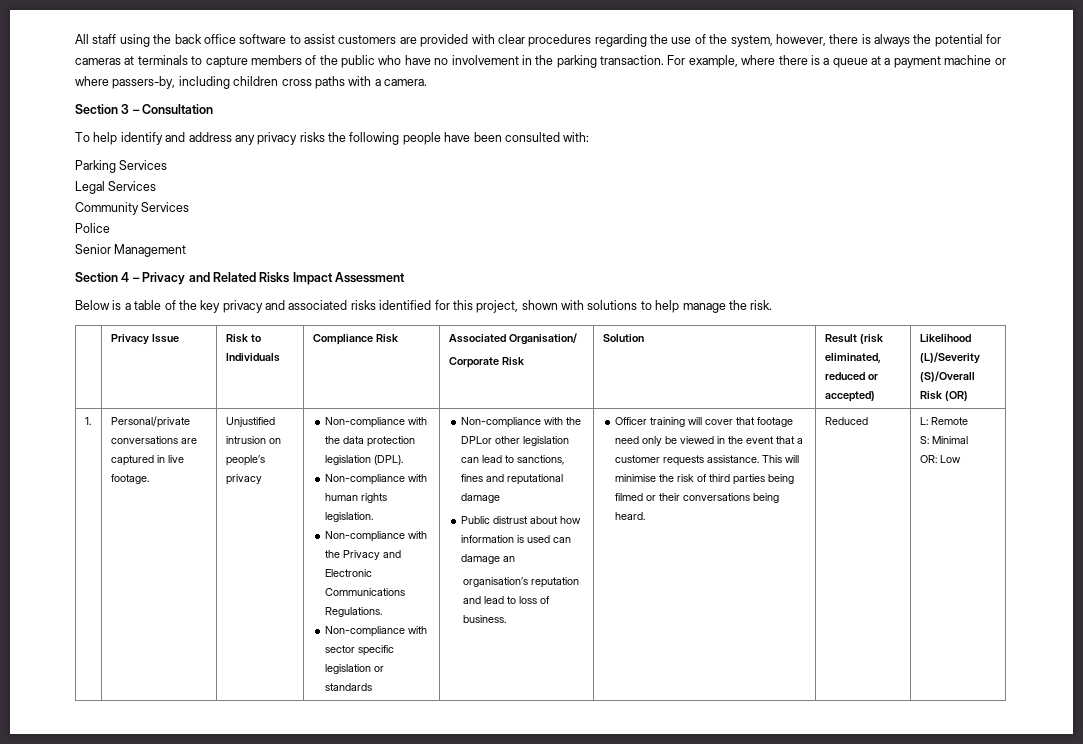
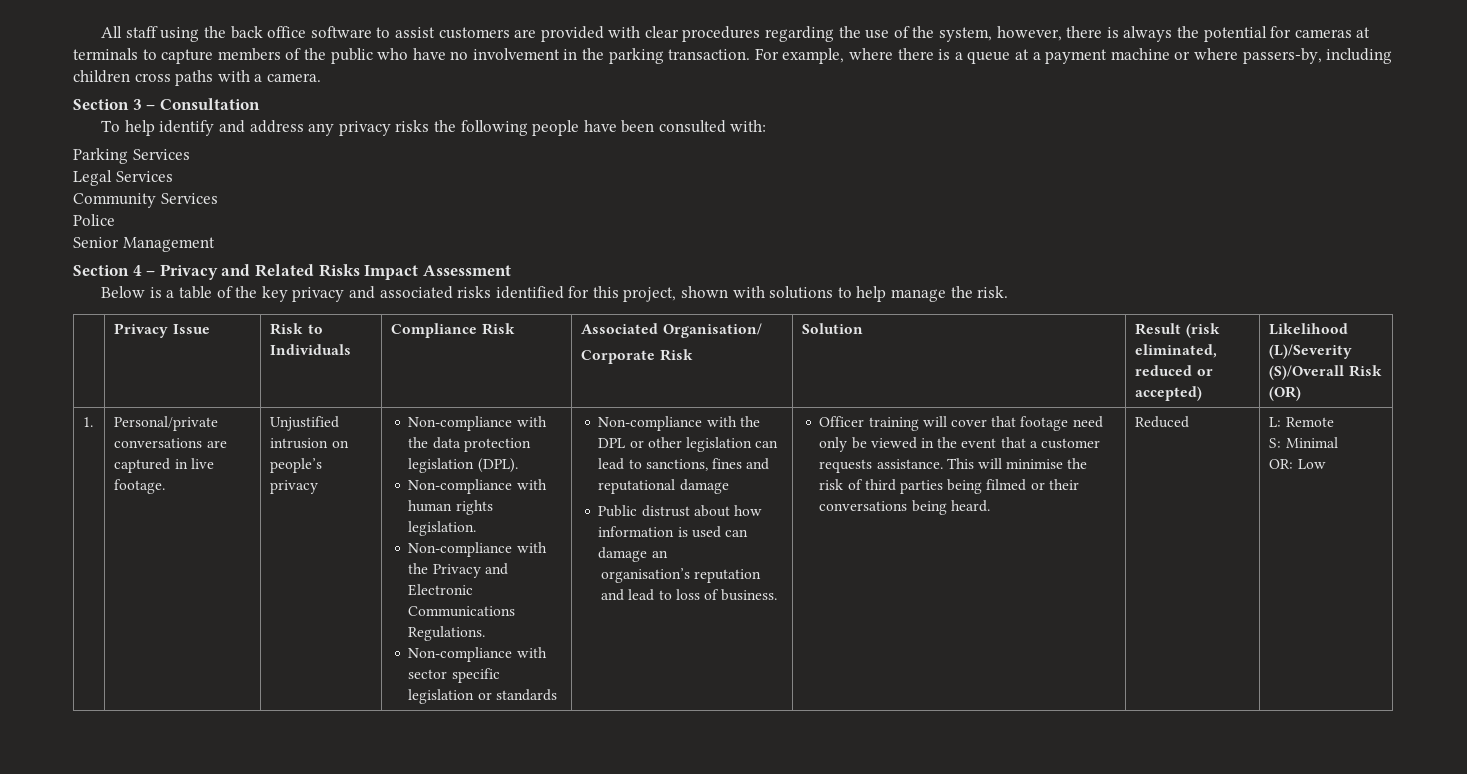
- Non-compliance with the DPLor other legislation can lead to sanctions, fines and reputational damage
+ Non-compliance with the DPL or other legislation can lead to sanctions, fines and reputational damage

